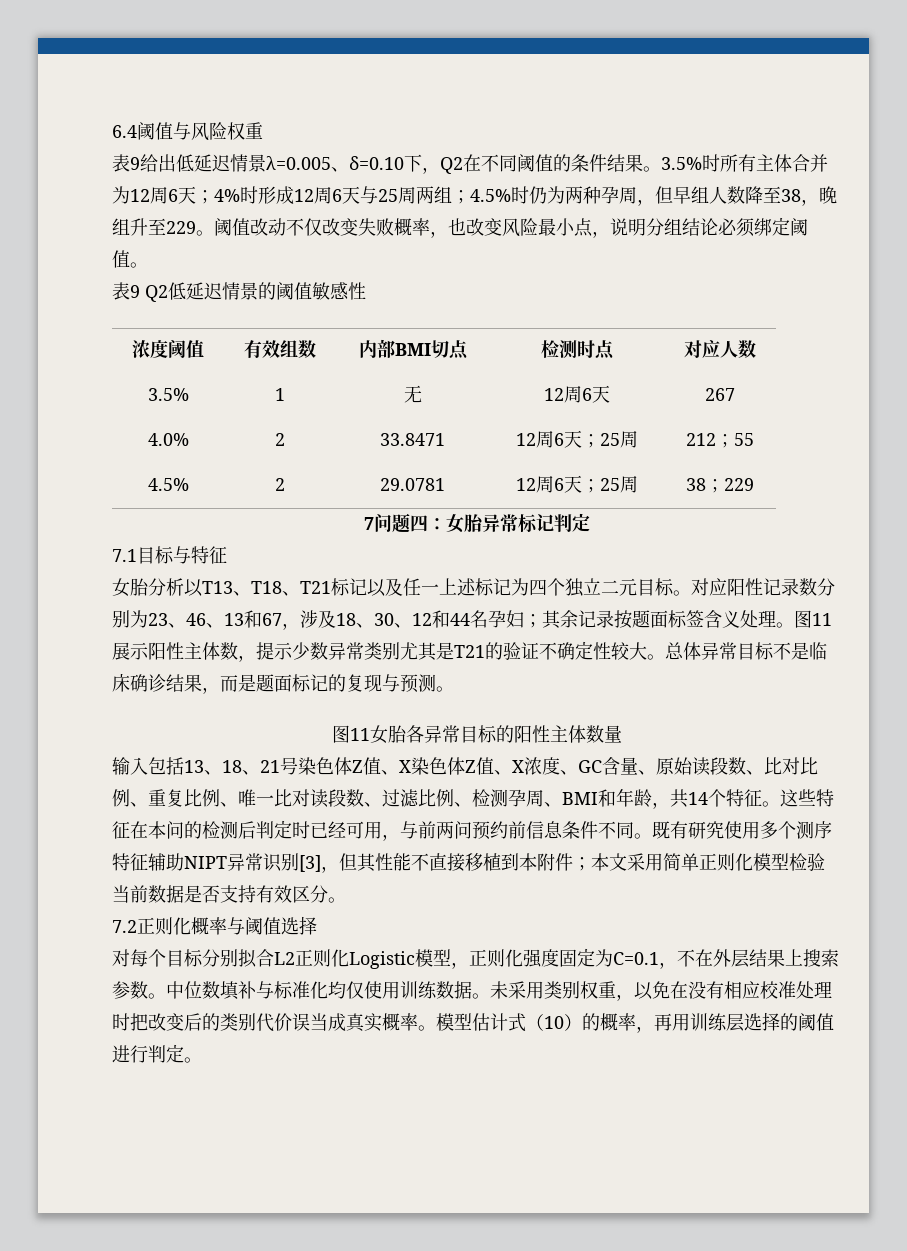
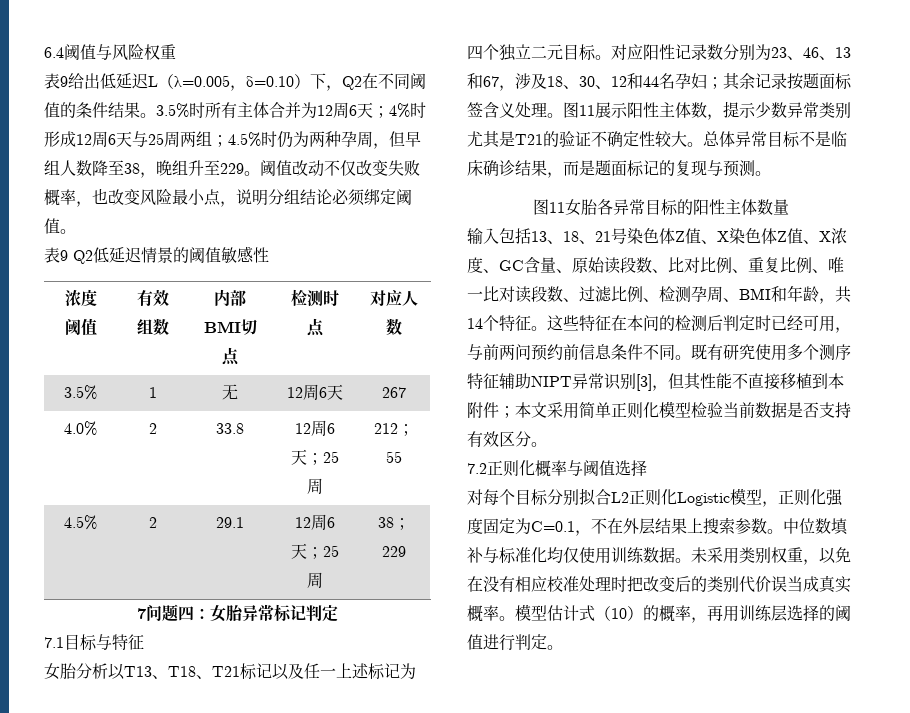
- 表9给出低延迟情景λ=0.005、δ=0.10下，Q2在不同阈值的条件结果。
+ 表9给出低延迟L（λ=0.005，δ=0.10）下，Q2在不同阈值的条件结果。
- 4.0% | 2 | 33.8471 | 12周6天；25周 | 212；55
+ 4.0% | 2 | 33.8 | 12周6天；25周 | 212；55
- 4.5% | 2 | 29.0781 | 12周6天；25周 | 38；229
+ 4.5% | 2 | 29.1 | 12周6天；25周 | 38；229

